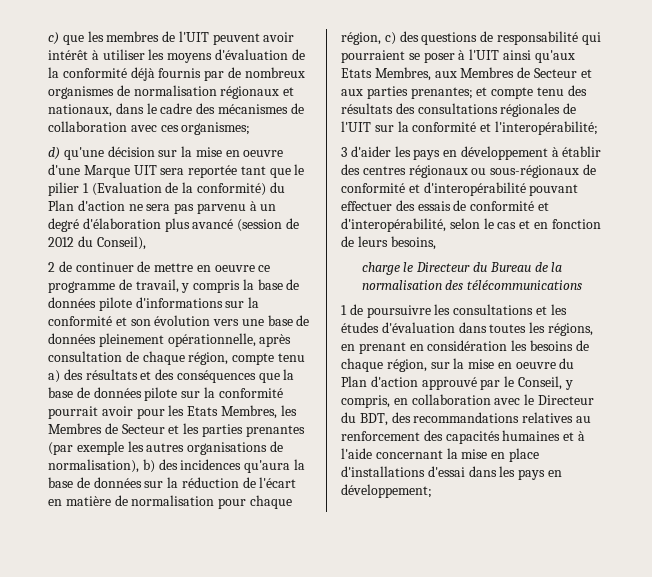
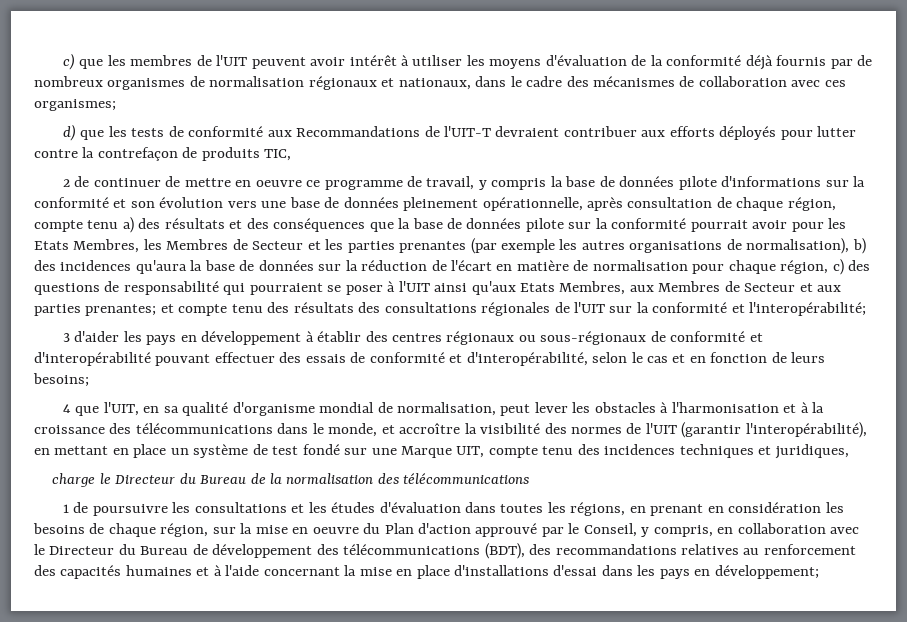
- d) qu'une décision sur la mise en oeuvre d'une Marque UIT sera reportée tant que le pilier 1 (Evaluation de la conformité) du Plan d'action ne sera pas parvenu à un degré d'élaboration plus avancé (session de 2012 du Conseil),
+ d) que les tests de conformité aux Recommandations de l'UIT-T devraient contribuer aux efforts déployés pour lutter contre la contrefaçon de produits TIC,
- 3 d'aider les pays en développement à établir des centres régionaux ou sous-régionaux de conformité et d'interopérabilité pouvant effectuer des essais de conformité et d'interopérabilité, selon le cas et en fonction de leurs besoins,
+ 3 d'aider les pays en développement à établir des centres régionaux ou sous-régionaux de conformité et d'interopérabilité pouvant effectuer des essais de conformité et d'interopérabilité, selon le cas et en fonction de leurs besoins;
+ 4 que l'UIT, en sa qualité d'organisme mondial de normalisation, peut lever les obstacles à l'harmonisation et à la croissance des télécommunications dans le monde, et accroître la visibilité des normes de l'UIT (garantir l'interopérabilité), en mettant en place un système de test fondé sur une Marque UIT, compte tenu des incidences techniques et juridiques,
- 1 de poursuivre les consultations et les études d'évaluation dans toutes les régions, en prenant en considération les besoins de chaque région, sur la mise en oeuvre du Plan d'action approuvé par le Conseil, y compris, en collaboration avec le Directeur du BDT, des recommandations relatives au renforcement des capacités humaines et à l'aide concernant la mise en place d'installations d'essai dans les pays en développement;
+ 1 de poursuivre les consultations et les études d'évaluation dans toutes les régions, en prenant en considération les besoins de chaque région, sur la mise en oeuvre du Plan d'action approuvé par le Conseil, y compris, en collaboration avec le Directeur du Bureau de développement des télécommunications (BDT), des recommandations relatives au renforcement des capacités humaines et à l'aide concernant la mise en place d'installations d'essai dans les pays en développement;

